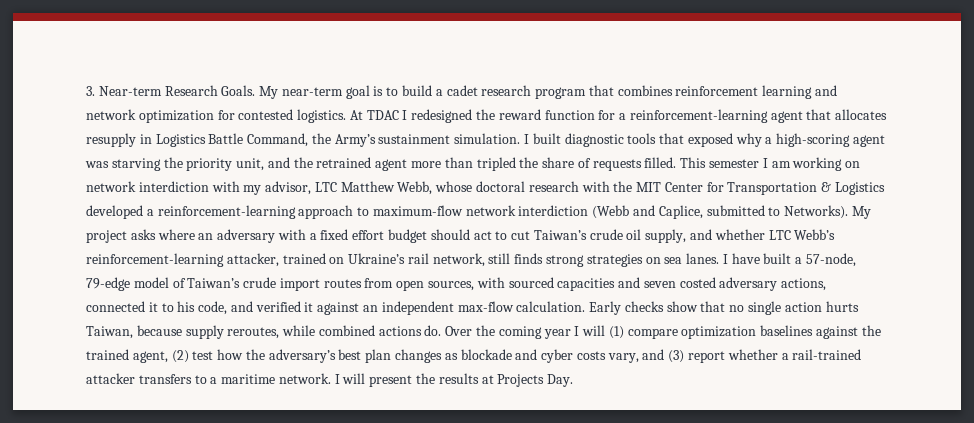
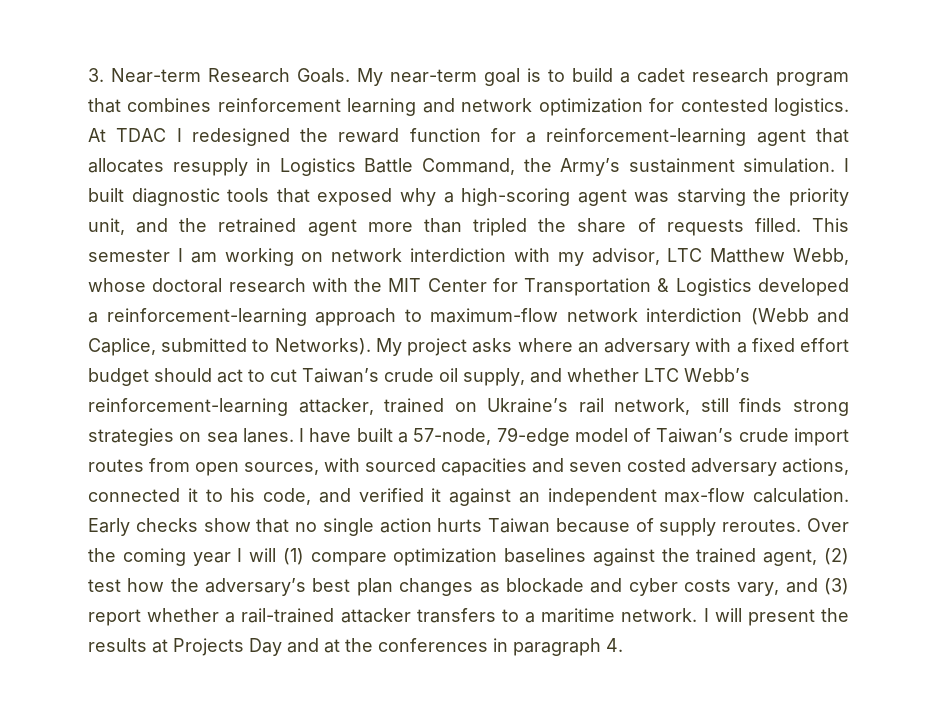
- Early checks show that no single action hurts Taiwan, because supply reroutes, while combined actions do.
+ Early checks show that no single action hurts Taiwan because of supply reroutes.
- I will present the results at Projects Day.
+ I will present the results at Projects Day and at the conferences in paragraph 4.

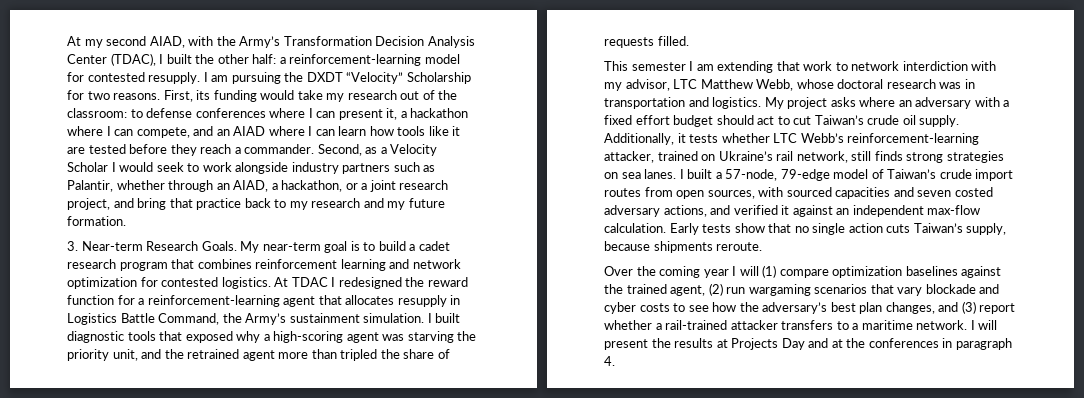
+ At my second AIAD, with the Army’s Transformation Decision Analysis Center (TDAC), I built the other half: a reinforcement-learning model for contested resupply. I am pursuing the DXDT “Velocity” Scholarship for two reasons. First, its funding would take my research out of the classroom: to defense conferences where I can present it, a hackathon where I can compete, and an AIAD where I can learn how tools like it are tested before they reach a commander. Second, as a Velocity Scholar I would seek to work alongside industry partners such as Palantir, whether through an AIAD, a hackathon, or a joint research project, and bring that practice back to my research and my future formation.
- I built diagnostic tools that exposed why a high-scoring agent was starving the priority unit, and the retrained agent more than tripled the share of requests filled. This semester I am working on network interdiction with my advisor, LTC Matthew Webb, whose doctoral research with the MIT Center for Transportation & Logistics developed a reinforcement-learning approach to maximum-flow network interdiction (Webb and Caplice, submitted to Networks).
+ I built diagnostic tools that exposed why a high-scoring agent was starving the priority unit, and the retrained agent more than tripled the share of requests filled.
+ This semester I am extending that work to network interdiction with my advisor, LTC Matthew Webb, whose doctoral research was in transportation and logistics.
- My project asks where an adversary with a fixed effort budget should act to cut Taiwan’s crude oil supply, and whether LTC Webb’s reinforcement-learning attacker, trained on Ukraine’s rail network, still finds strong strategies on sea lanes.
+ My project asks where an adversary with a fixed effort budget should act to cut Taiwan’s crude oil supply. Additionally, it tests whether LTC Webb’s reinforcement-learning attacker, trained on Ukraine’s rail network, still finds strong strategies on sea lanes.
- I have built a 57-node, 79-edge model of Taiwan’s crude import routes from open sources, with sourced capacities and seven costed adversary actions, connected it to his code, and verified it against an independent max-flow calculation.
+ I built a 57-node, 79-edge model of Taiwan’s crude import routes from open sources, with sourced capacities and seven costed adversary actions, and verified it against an independent max-flow calculation.
- Early checks show that no single action hurts Taiwan because of supply reroutes. Over the coming year I will (1) compare optimization baselines against the trained agent, (2) test how the adversary’s best plan changes as blockade and cyber costs vary, and (3) report whether a rail-trained attacker transfers to a maritime network.
+ Early tests show that no single action cuts Taiwan’s supply, because shipments reroute.
+ Over the coming year I will (1) compare optimization baselines against the trained agent, (2) run wargaming scenarios that vary blockade and cyber costs to see how the adversary’s best plan changes, and (3) report whether a rail-trained attacker transfers to a maritime network.

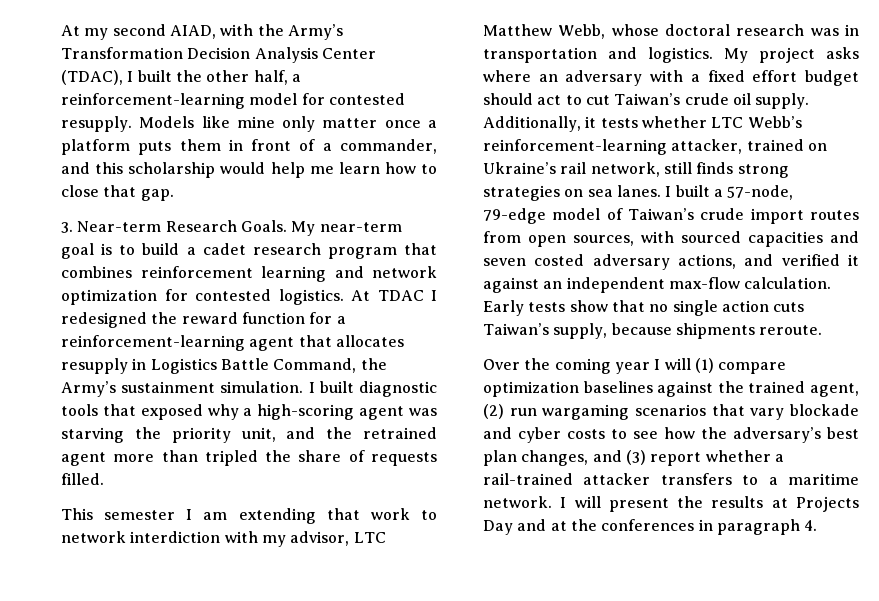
- At my second AIAD, with the Army’s Transformation Decision Analysis Center (TDAC), I built the other half: a reinforcement-learning model for contested resupply.
+ At my second AIAD, with the Army’s Transformation Decision Analysis Center (TDAC), I built the other half, a reinforcement-learning model for contested resupply.
- I am pursuing the DXDT “Velocity” Scholarship for two reasons. First, its funding would take my research out of the classroom: to defense conferences where I can present it, a hackathon where I can compete, and an AIAD where I can learn how tools like it are tested before they reach a commander. Second, as a Velocity Scholar I would seek to work alongside industry partners such as Palantir, whether through an AIAD, a hackathon, or a joint research project, and bring that practice back to my research and my future formation.
+ Models like mine only matter once a platform puts them in front of a commander, and this scholarship would help me learn how to close that gap.

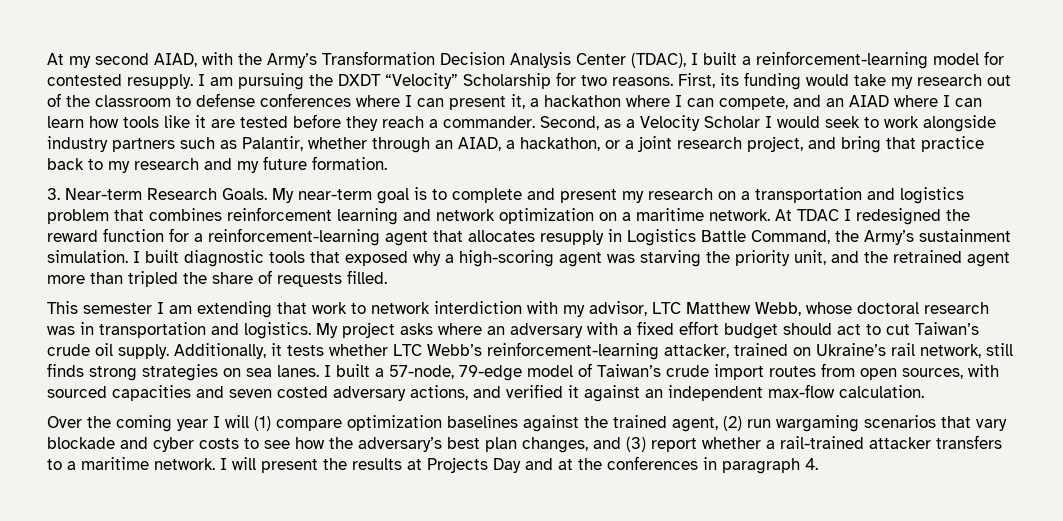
- At my second AIAD, with the Army’s Transformation Decision Analysis Center (TDAC), I built the other half, a reinforcement-learning model for contested resupply.
+ At my second AIAD, with the Army’s Transformation Decision Analysis Center (TDAC), I built a reinforcement-learning model for contested resupply.
- Models like mine only matter once a platform puts them in front of a commander, and this scholarship would help me learn how to close that gap.
+ I am pursuing the DXDT “Velocity” Scholarship for two reasons. First, its funding would take my research out of the classroom to defense conferences where I can present it, a hackathon where I can compete, and an AIAD where I can learn how tools like it are tested before they reach a commander. Second, as a Velocity Scholar I would seek to work alongside industry partners such as Palantir, whether through an AIAD, a hackathon, or a joint research project, and bring that practice back to my research and my future formation.
- My near-term goal is to build a cadet research program that combines reinforcement learning and network optimization for contested logistics.
+ My near-term goal is to complete and present my research on a transportation and logistics problem that combines reinforcement learning and network optimization on a maritime network.
- Early tests show that no single action cuts Taiwan’s supply, because shipments reroute.

